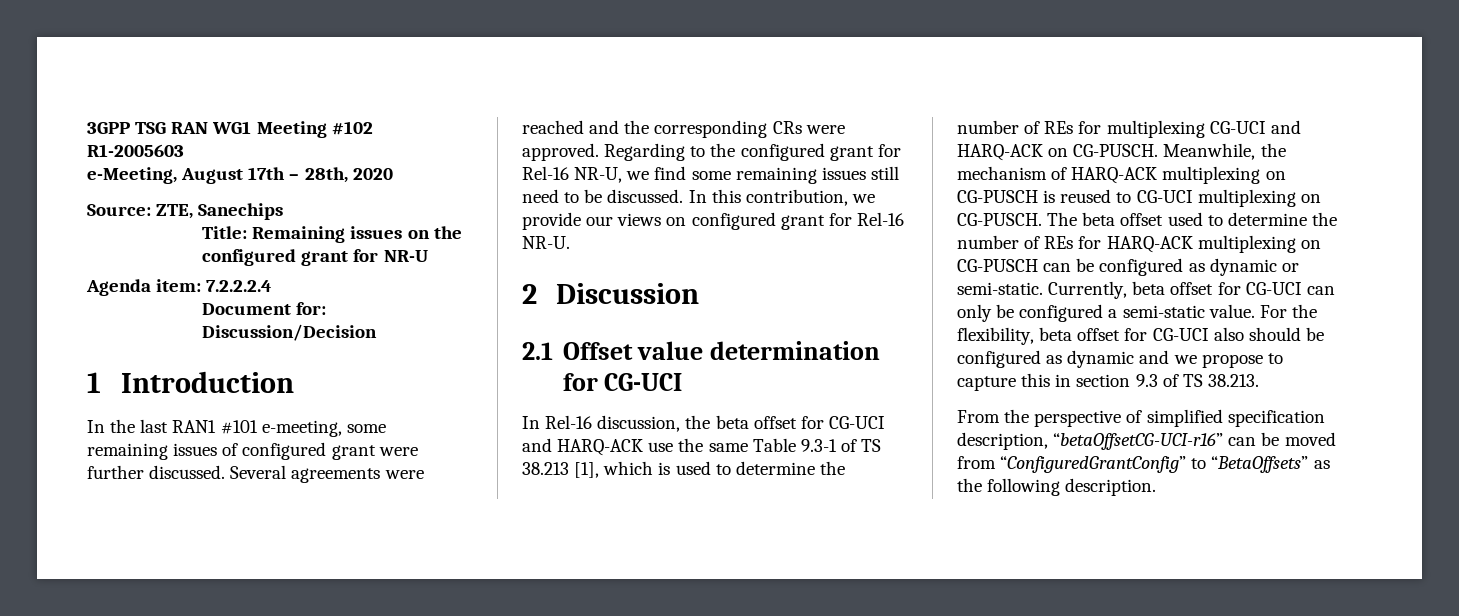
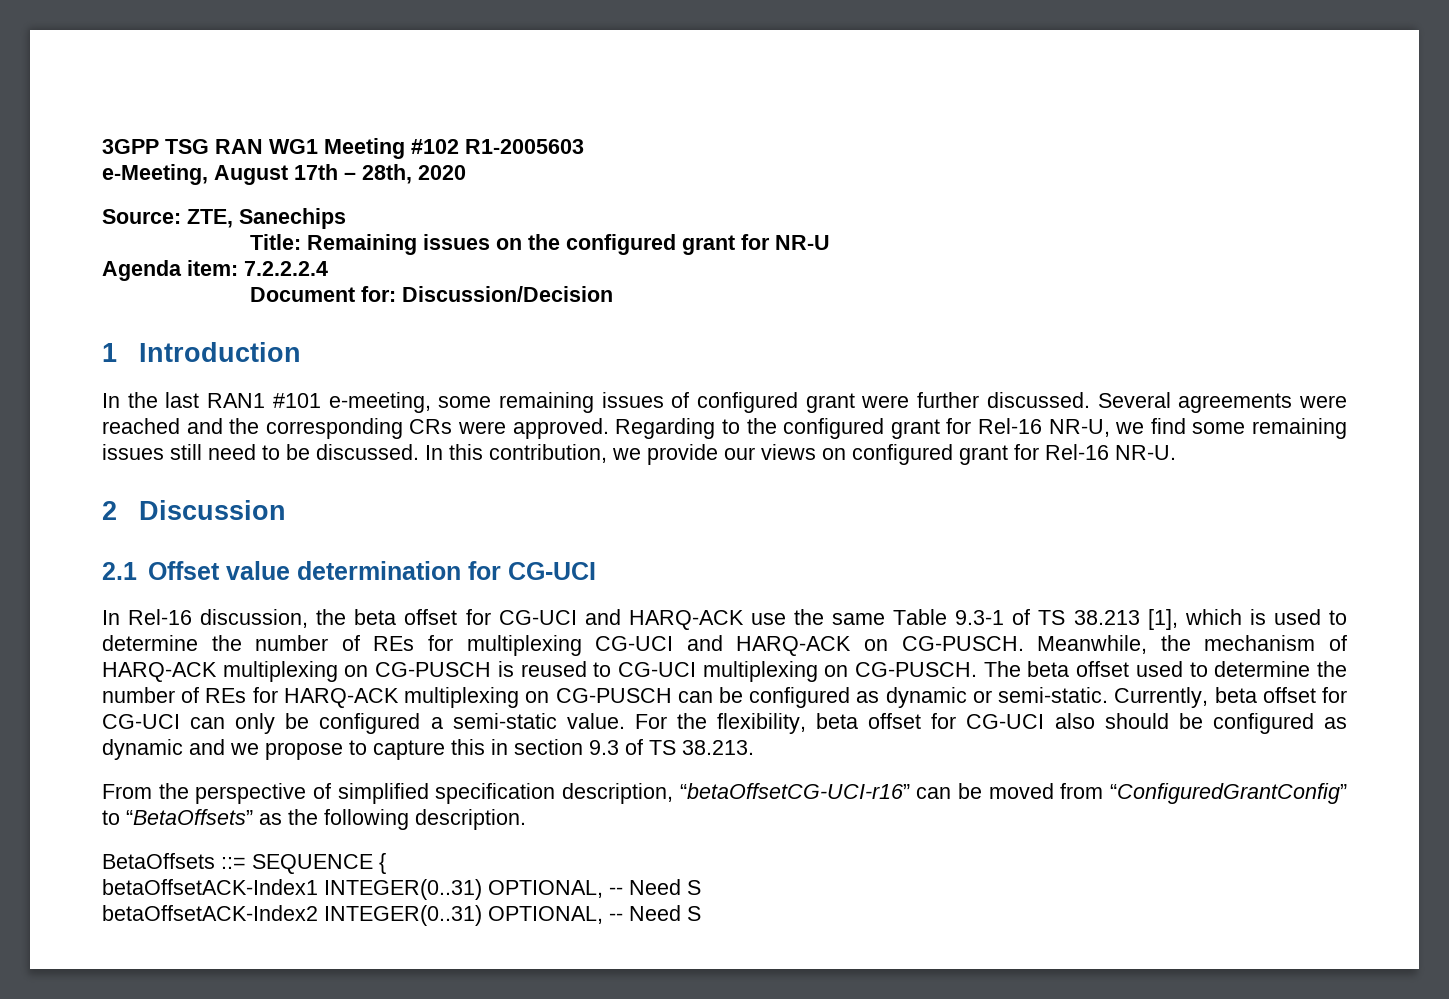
+ BetaOffsets ::= SEQUENCE {
+ betaOffsetACK-Index1 INTEGER(0..31) OPTIONAL, -- Need S
+ betaOffsetACK-Index2 INTEGER(0..31) OPTIONAL, -- Need S

